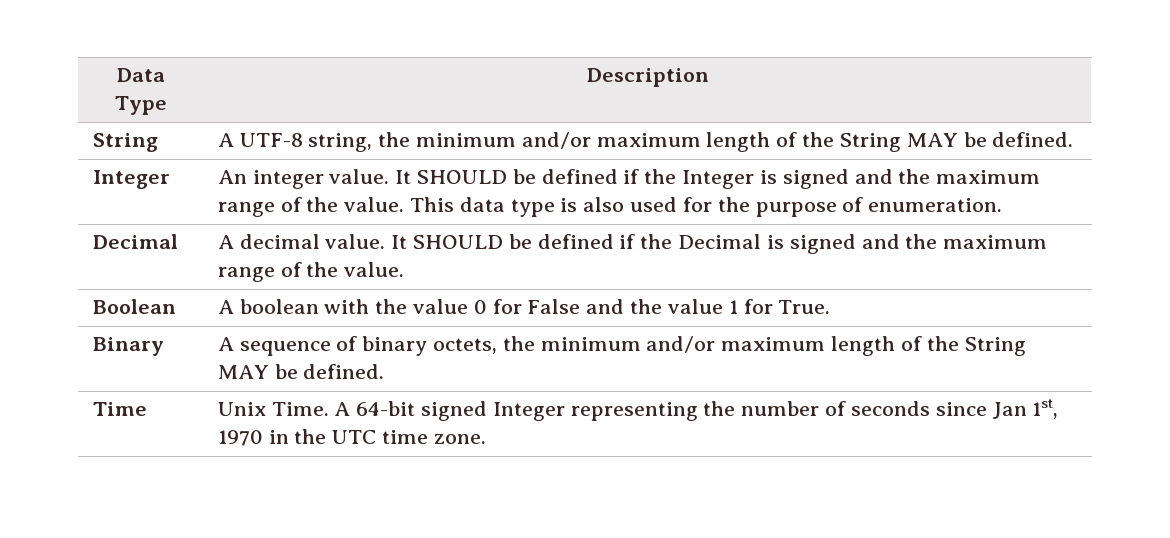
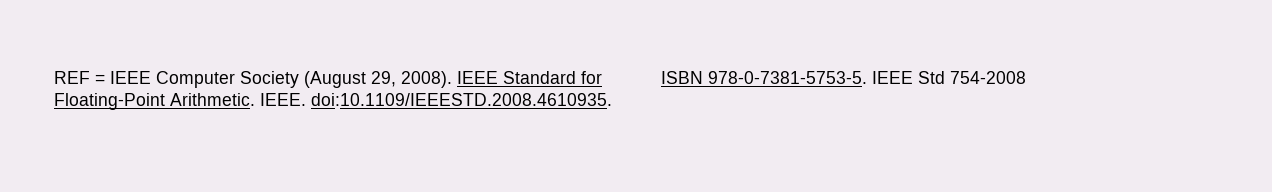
- Data Type | Description
- String | A UTF-8 string, the minimum and/or maximum length of the String MAY be defined.
- Integer | An integer value. It SHOULD be defined if the Integer is signed and the maximum range of the value. This data type is also used for the purpose of enumeration.
- Decimal | A decimal value. It SHOULD be defined if the Decimal is signed and the maximum range of the value.
- Boolean | A boolean with the value 0 for False and the value 1 for True.
- Binary | A sequence of binary octets, the minimum and/or maximum length of the String MAY be defined.
- Time | Unix Time. A 64-bit signed Integer representing the number of seconds since Jan 1st, 1970 in the UTC time zone.
+ REF = IEEE Computer Society (August 29, 2008). IEEE Standard for Floating-Point Arithmetic. IEEE. doi:10.1109/IEEESTD.2008.4610935. ISBN 978-0-7381-5753-5. IEEE Std 754-2008

